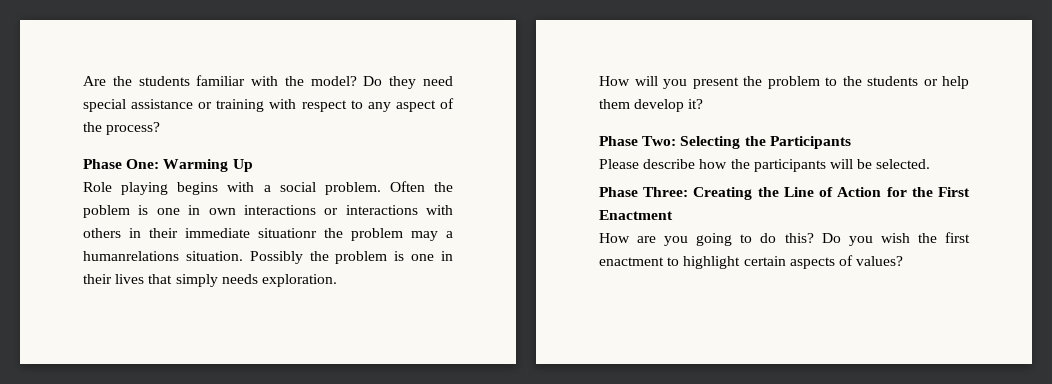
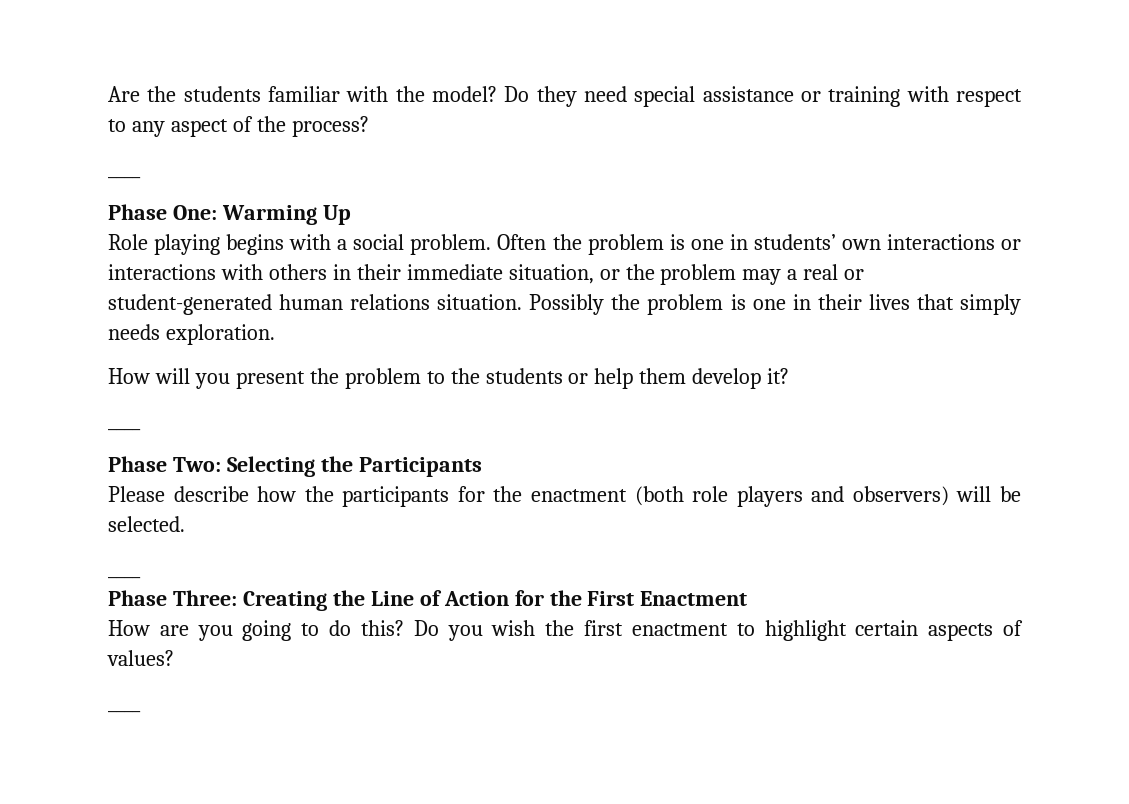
  Do they need special assistance or training with respect to any aspect of the process?
+ ____
- Often the poblem is one in own interactions or interactions with others in their immediate situationr the problem may a humanrelations situation.
+ Often the problem is one in students’ own interactions or interactions with others in their immediate situation, or the problem may a real or student-generated human relations situation.
  How will you present the problem to the students or help them develop it?
+ ____
- Please describe how the participants will be selected.
+ Please describe how the participants for the enactment (both role players and observers) will be selected.
+ ____
  Do you wish the first enactment to highlight certain aspects of values?
+ ____

